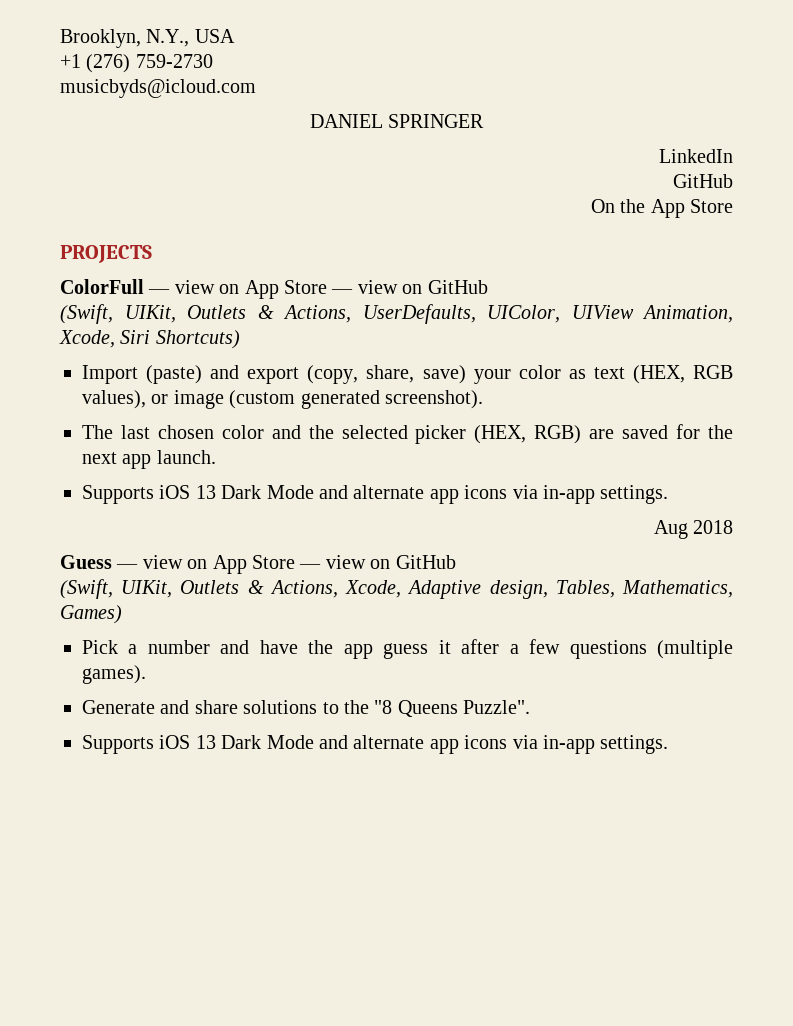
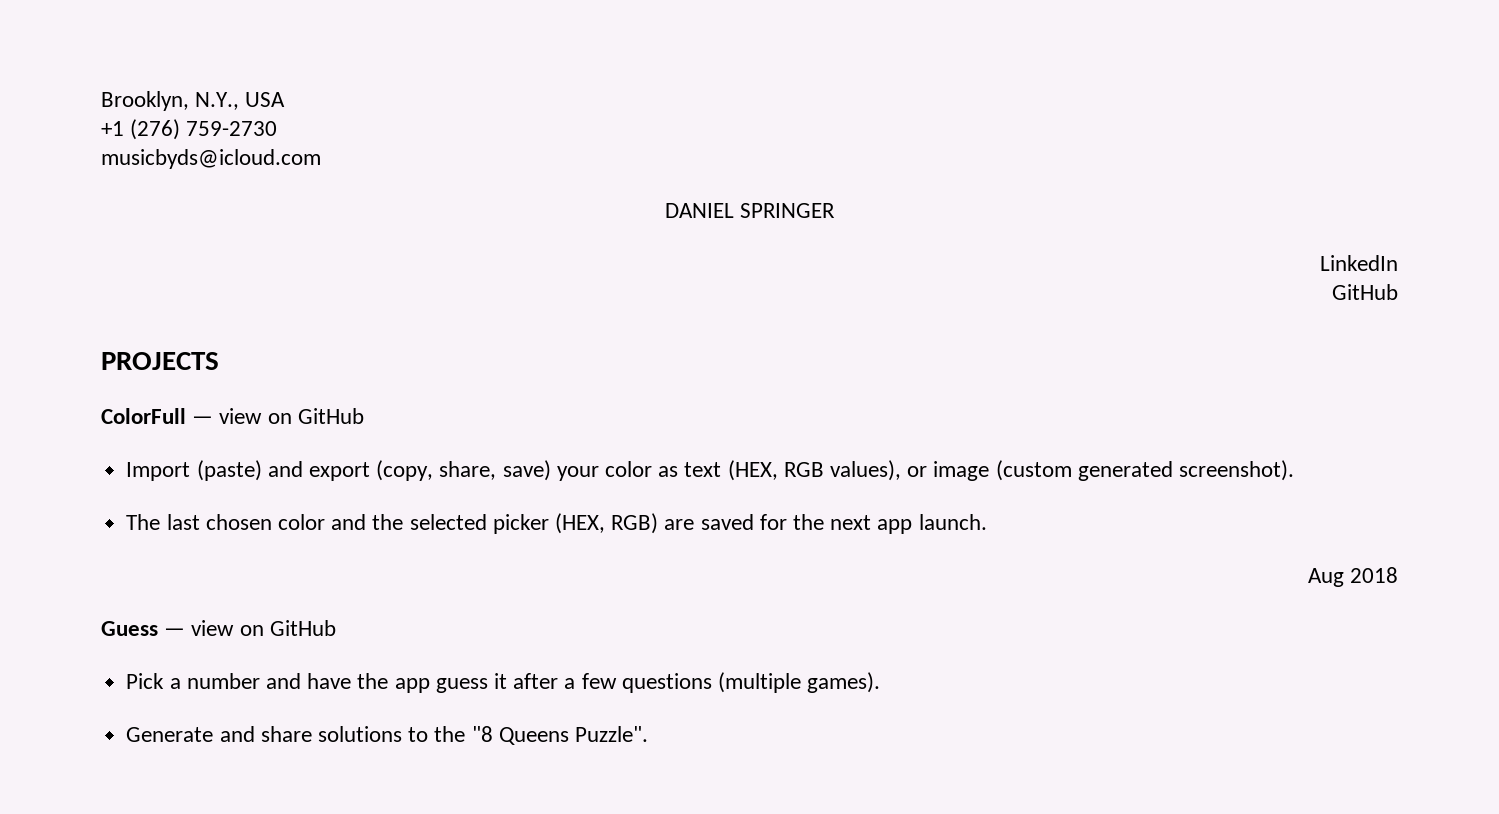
- On the App Store
- ColorFull — view on App Store — view on GitHub
- (Swift, UIKit, Outlets & Actions, UserDefaults, UIColor, UIView Animation, Xcode, Siri Shortcuts)
+ ColorFull — view on GitHub
  The last chosen color and the selected picker (HEX, RGB) are saved for the next app launch.
- Supports iOS 13 Dark Mode and alternate app icons via in-app settings.
- Guess — view on App Store — view on GitHub
- (Swift, UIKit, Outlets & Actions, Xcode, Adaptive design, Tables, Mathematics, Games)
+ Guess — view on GitHub
  Generate and share solutions to the "8 Queens Puzzle".
- Supports iOS 13 Dark Mode and alternate app icons via in-app settings.

